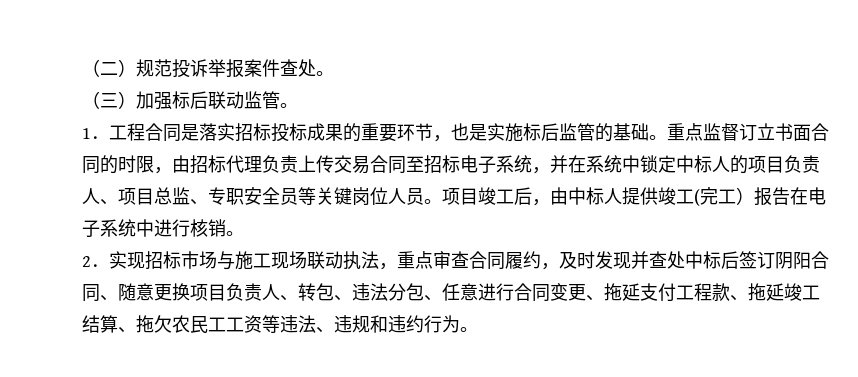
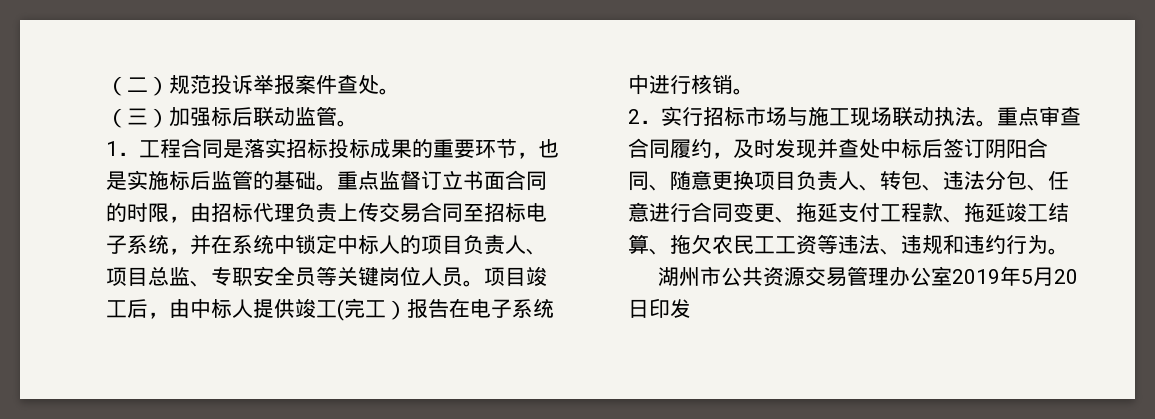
- 2．实现招标市场与施工现场联动执法，重点审查合同履约，及时发现并查处中标后签订阴阳合同、随意更换项目负责人、转包、违法分包、任意进行合同变更、拖延支付工程款、拖延竣工结算、拖欠农民工工资等违法、违规和违约行为。
+ 2．实行招标市场与施工现场联动执法。重点审查合同履约，及时发现并查处中标后签订阴阳合同、随意更换项目负责人、转包、违法分包、任意进行合同变更、拖延支付工程款、拖延竣工结算、拖欠农民工工资等违法、违规和违约行为。
+ 湖州市公共资源交易管理办公室2019年5月20日印发

